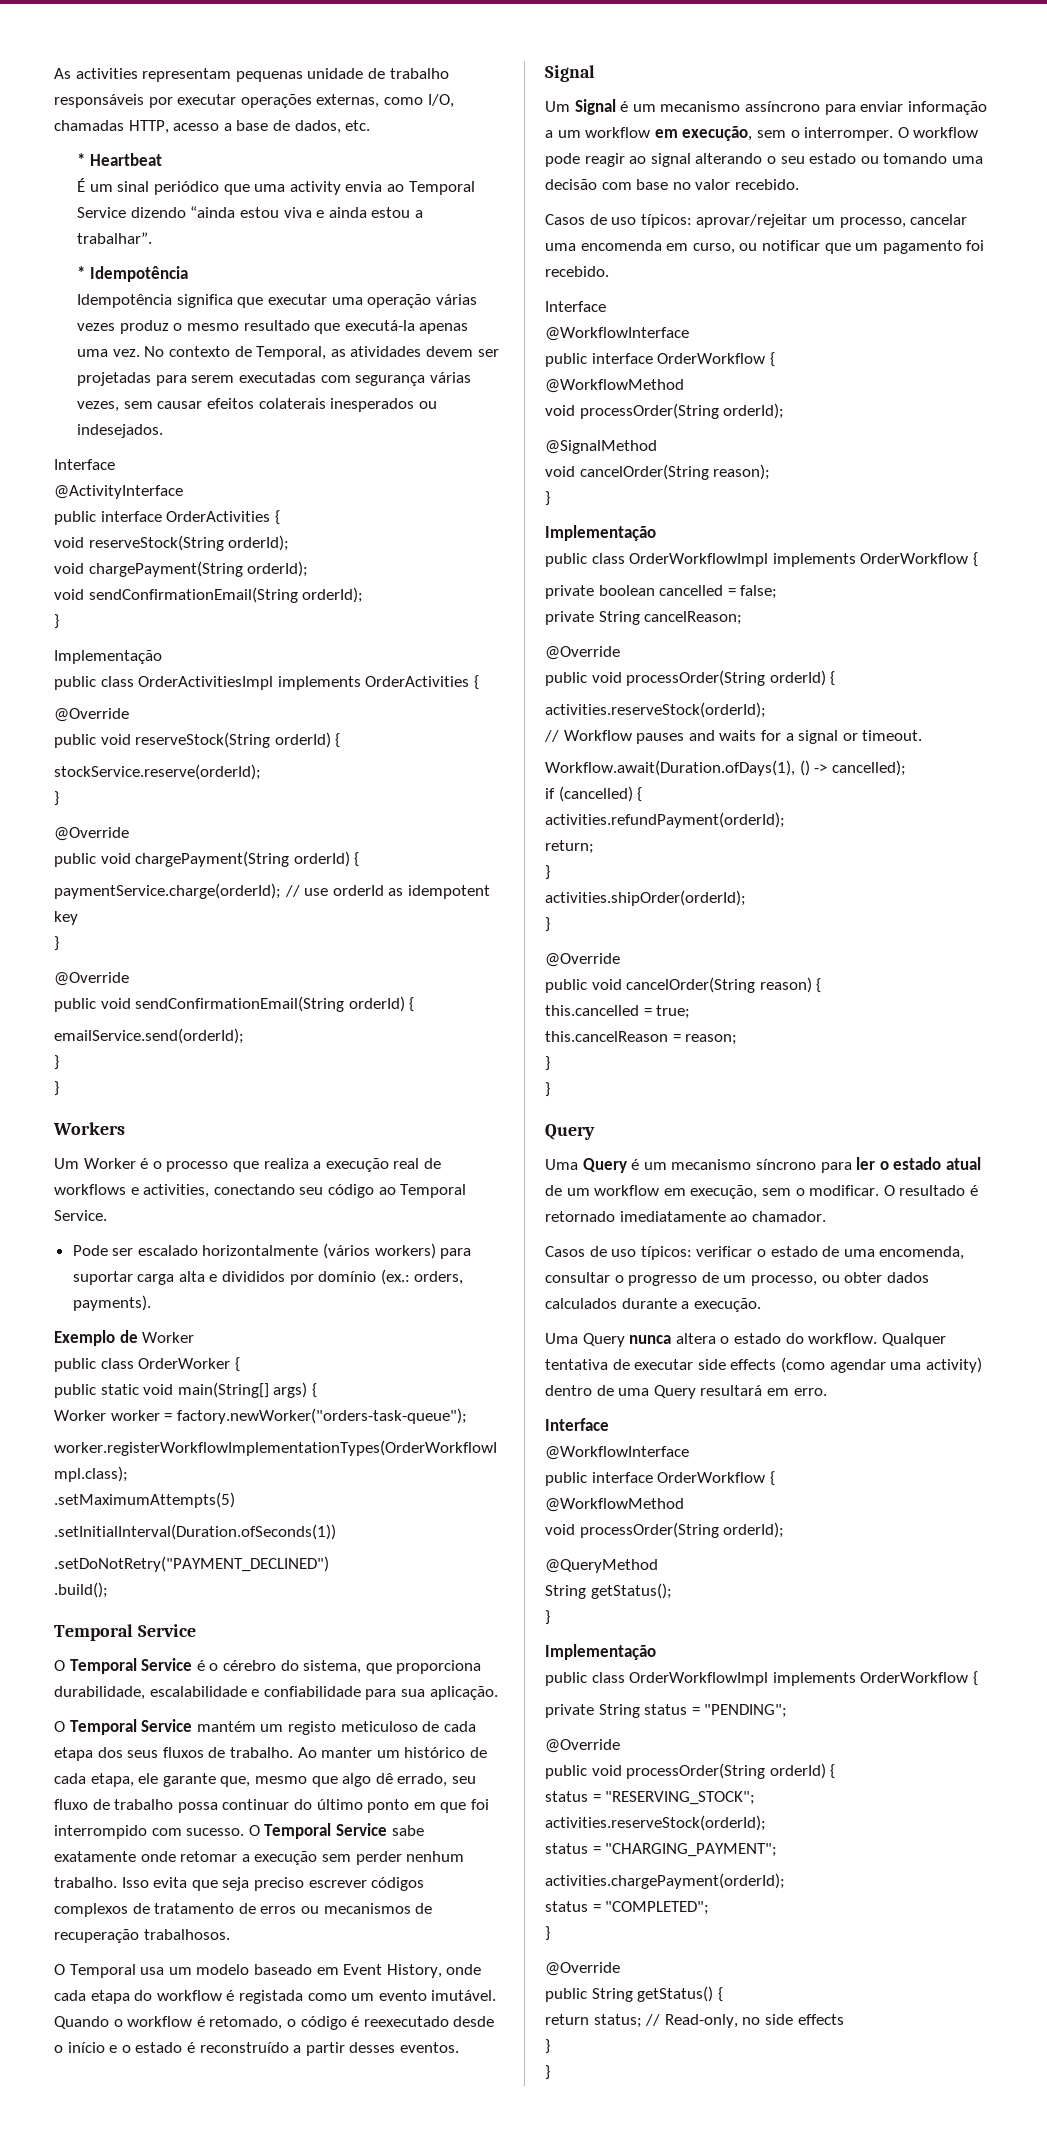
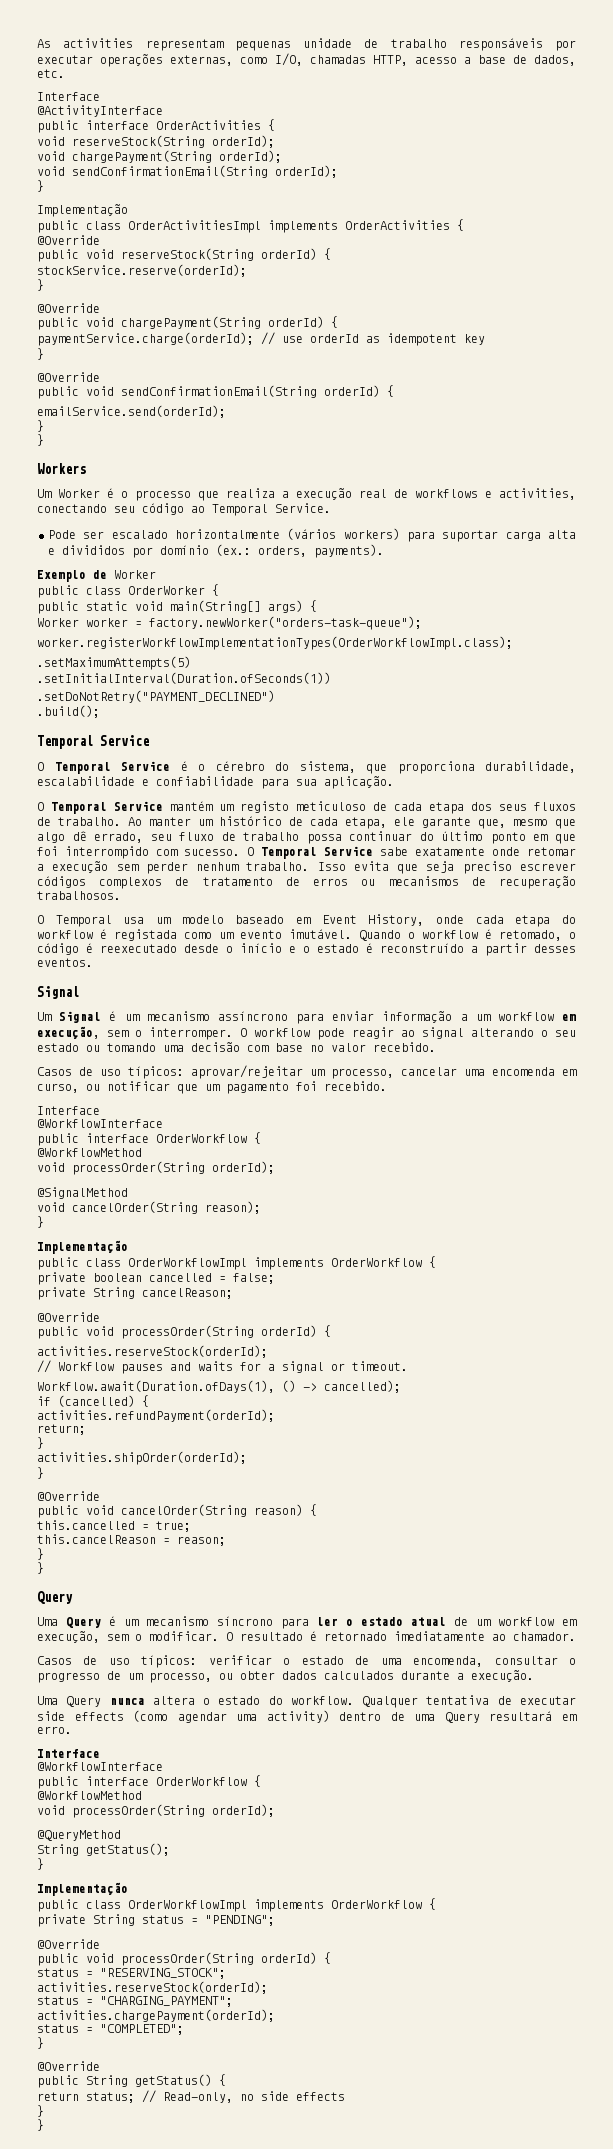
- * Heartbeat
- É um sinal periódico que uma activity envia ao Temporal Service dizendo “ainda estou viva e ainda estou a trabalhar”.
- * Idempotência
- Idempotência significa que executar uma operação várias vezes produz o mesmo resultado que executá-la apenas uma vez. No contexto de Temporal, as atividades devem ser projetadas para serem executadas com segurança várias vezes, sem causar efeitos colaterais inesperados ou indesejados.

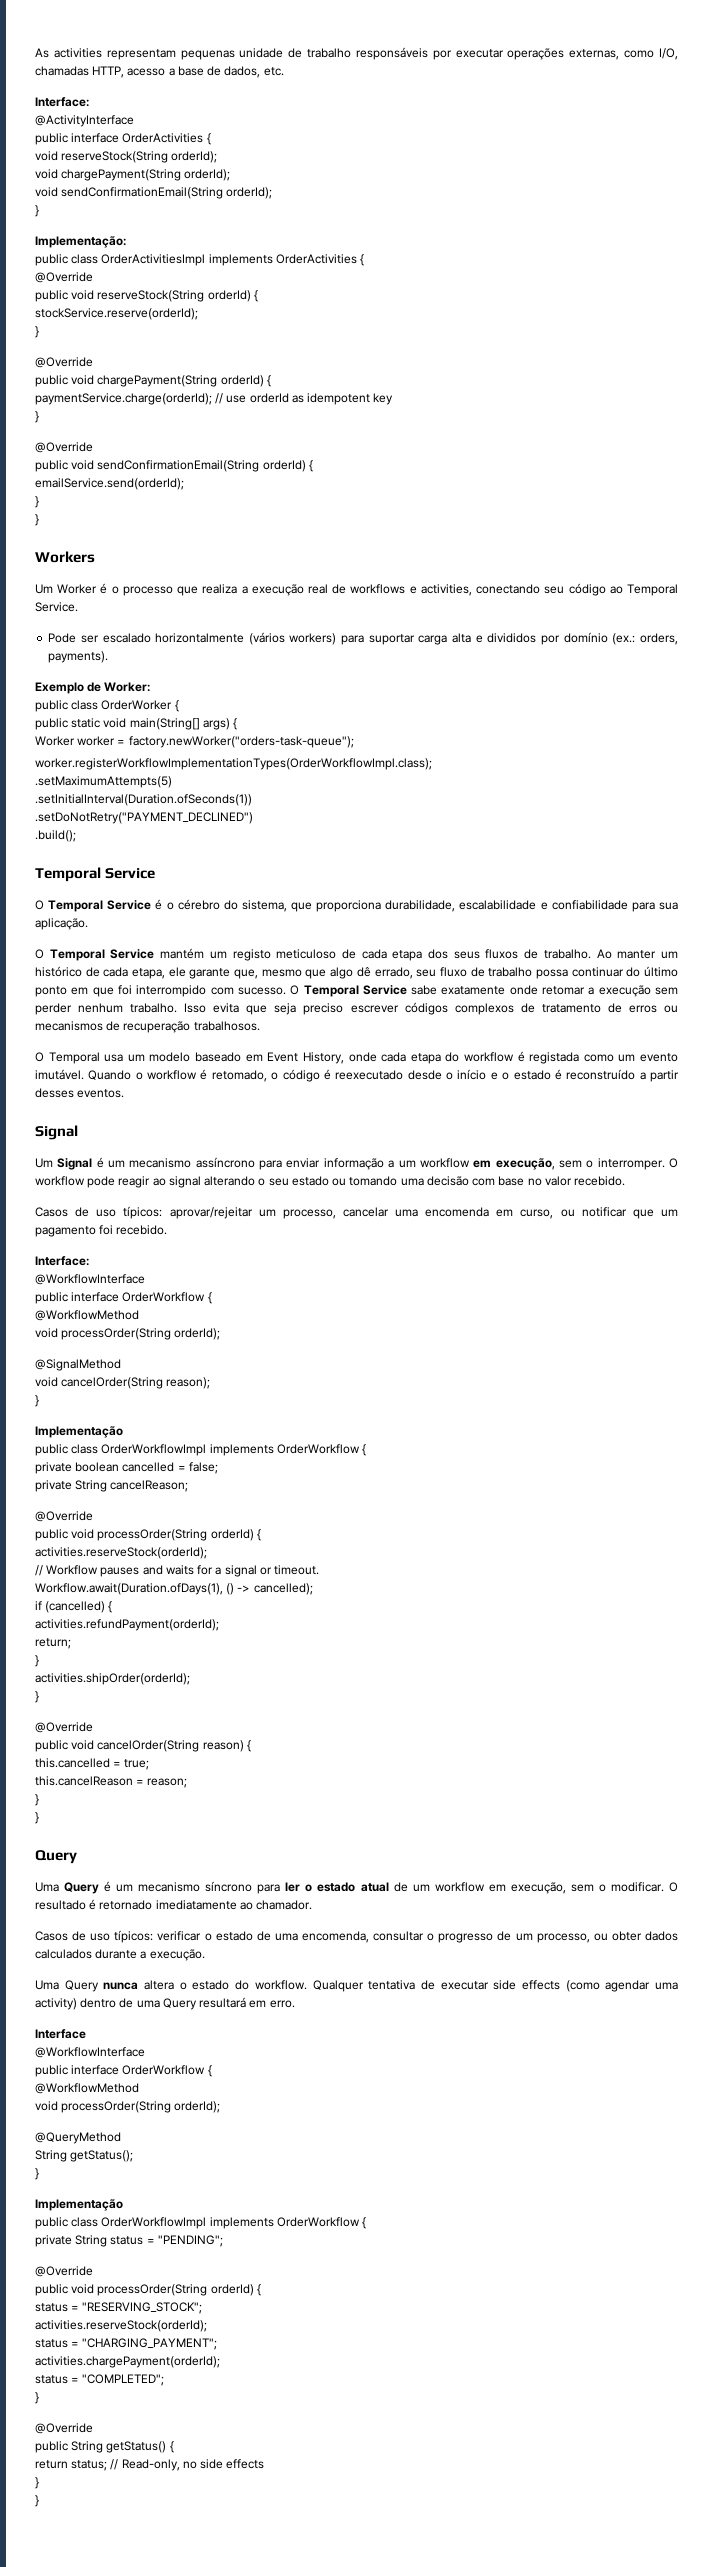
  As activities representam pequenas unidade de trabalho responsáveis por executar operações externas, como I/O, chamadas HTTP, acesso a base de dados, etc.
- Interface
+ Interface:
  void sendConfirmationEmail(String orderId);
  }
- Implementação
+ Implementação:
- Exemplo de Worker
+ Exemplo de Worker:
  Casos de uso típicos: aprovar/rejeitar um processo, cancelar uma encomenda em curso, ou notificar que um pagamento foi recebido.
- Interface
+ Interface:

